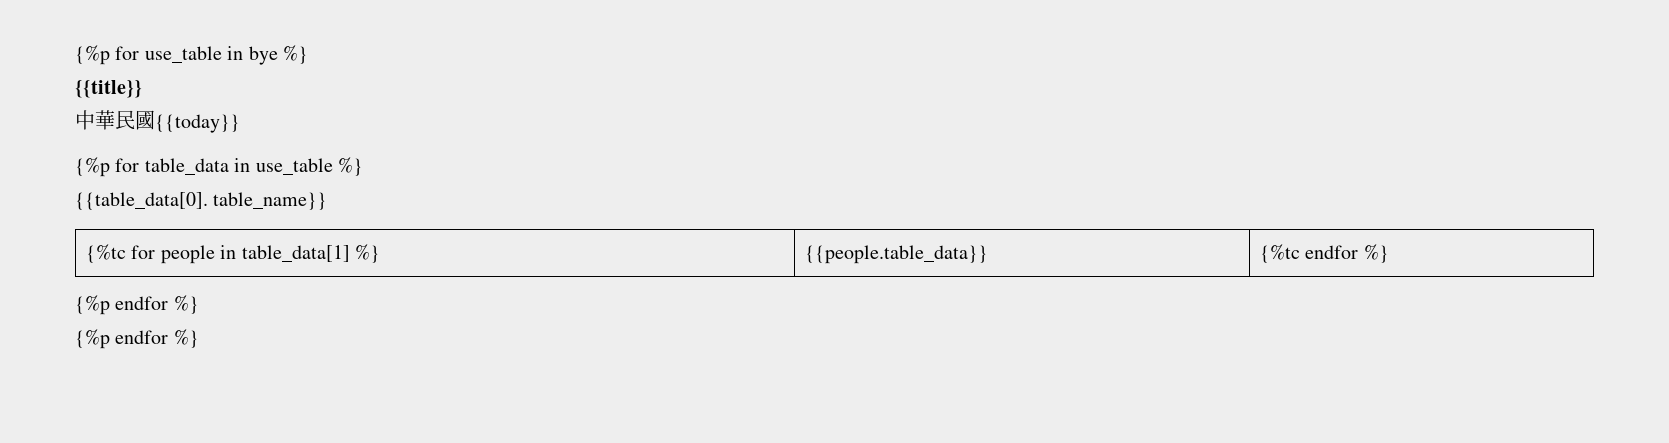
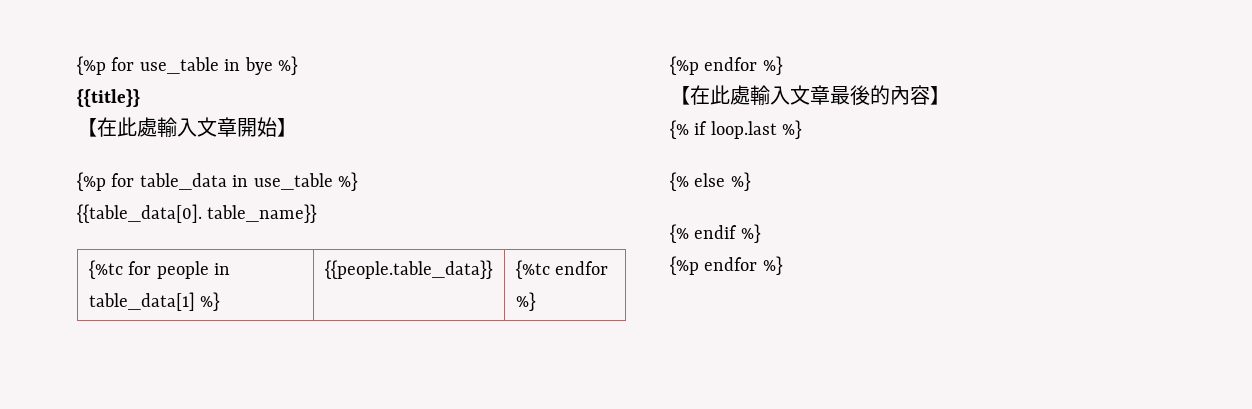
- 中華民國{{today}}
+ 【在此處輸入文章開始】
+ 【在此處輸入文章最後的內容】
+ {% if loop.last %}
+ {% else %}
+ {% endif %}

